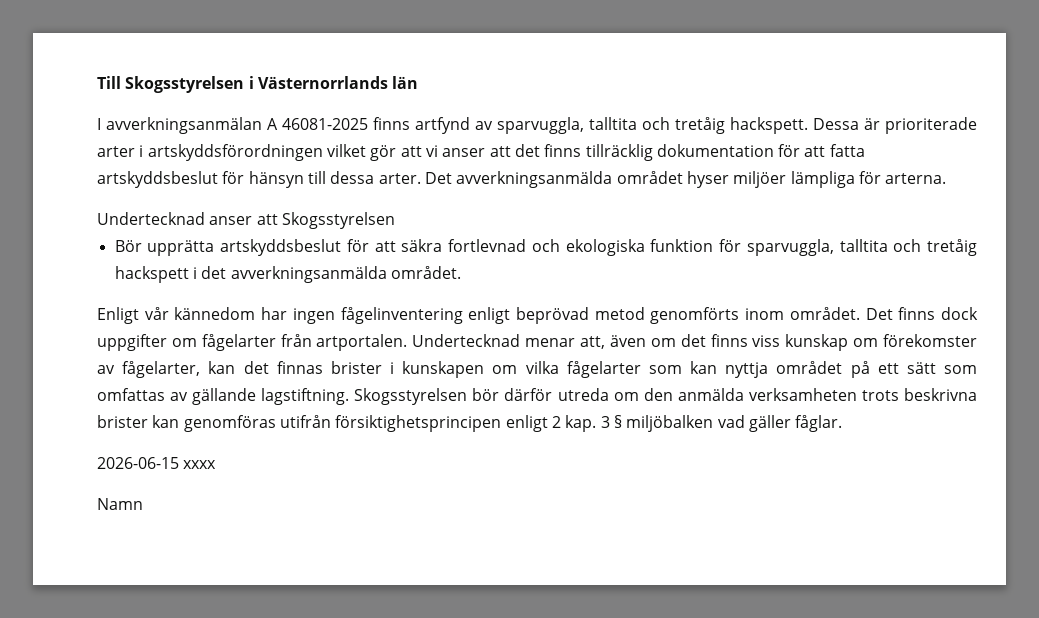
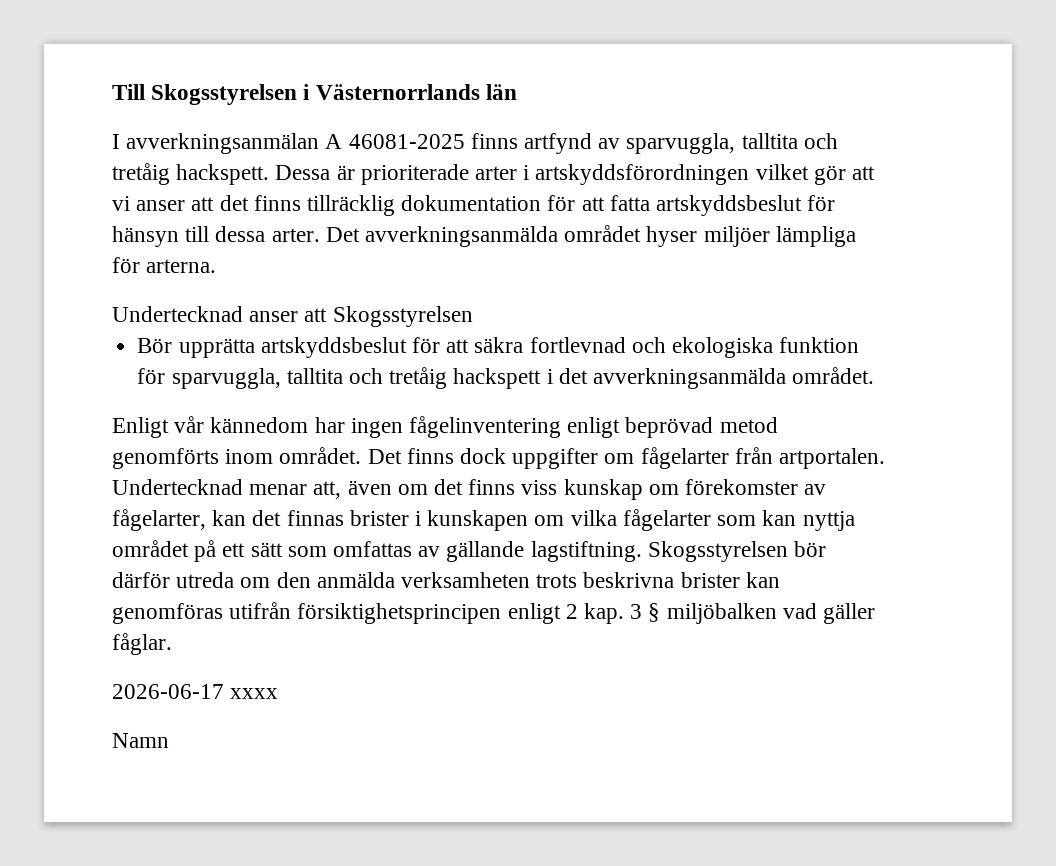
- 2026-06-15 xxxx
+ 2026-06-17 xxxx

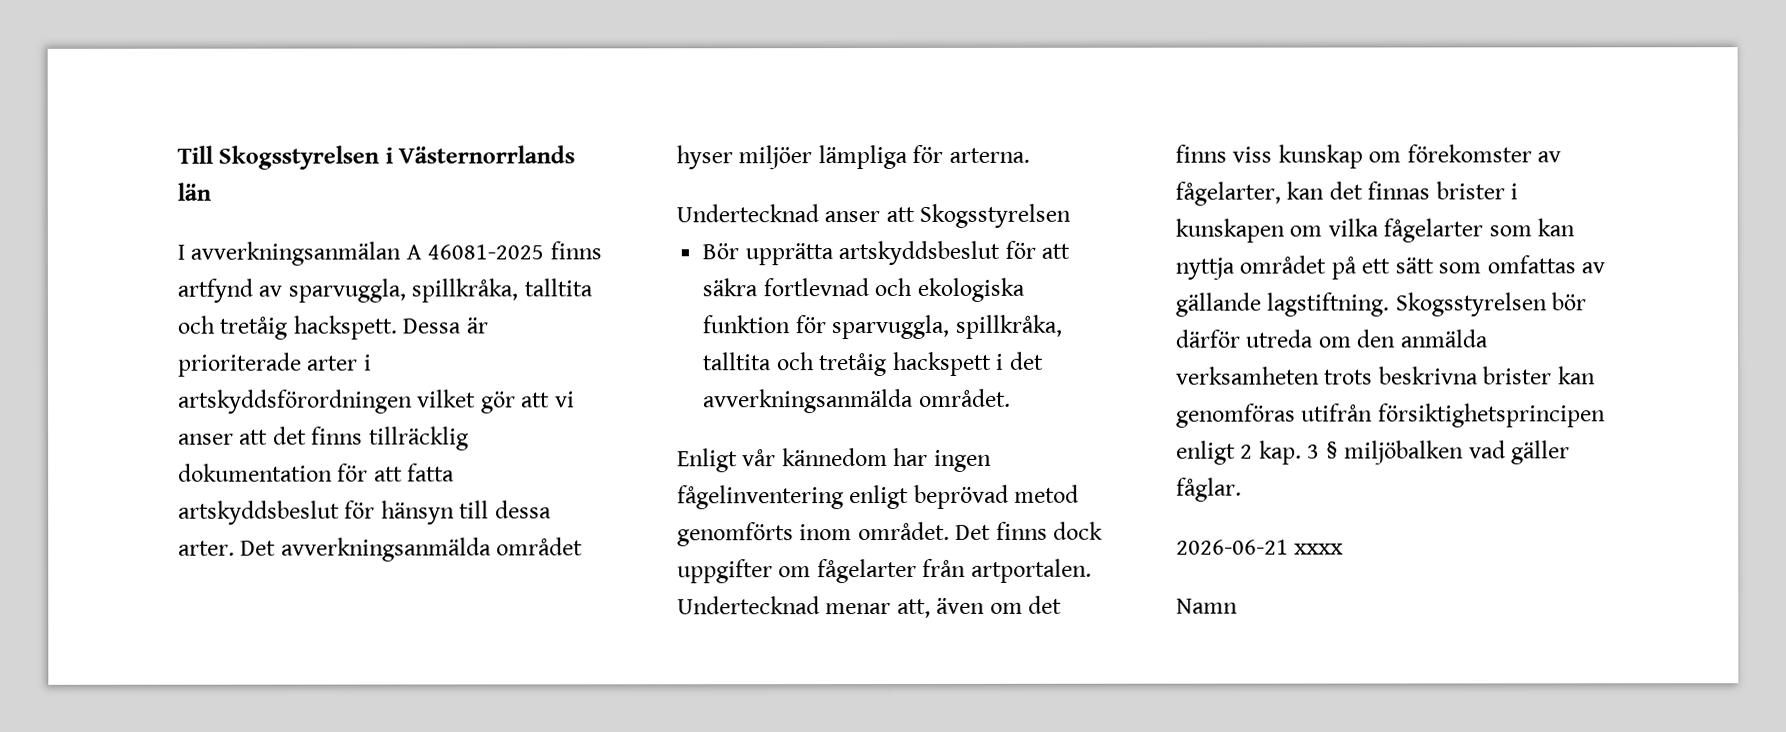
- I avverkningsanmälan A 46081-2025 finns artfynd av sparvuggla, talltita och tretåig hackspett.
+ I avverkningsanmälan A 46081-2025 finns artfynd av sparvuggla, spillkråka, talltita och tretåig hackspett.
- Bör upprätta artskyddsbeslut för att säkra fortlevnad och ekologiska funktion för sparvuggla, talltita och tretåig hackspett i det avverkningsanmälda området.
+ Bör upprätta artskyddsbeslut för att säkra fortlevnad och ekologiska funktion för sparvuggla, spillkråka, talltita och tretåig hackspett i det avverkningsanmälda området.
- 2026-06-17 xxxx
+ 2026-06-21 xxxx

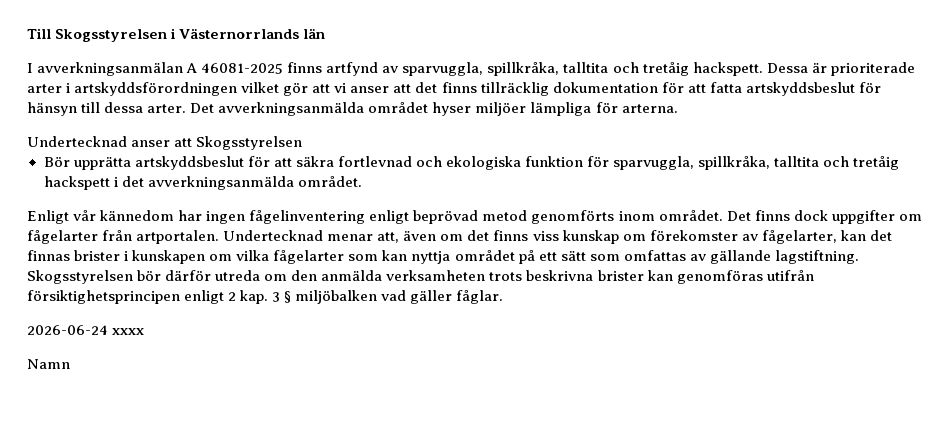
- 2026-06-21 xxxx
+ 2026-06-24 xxxx

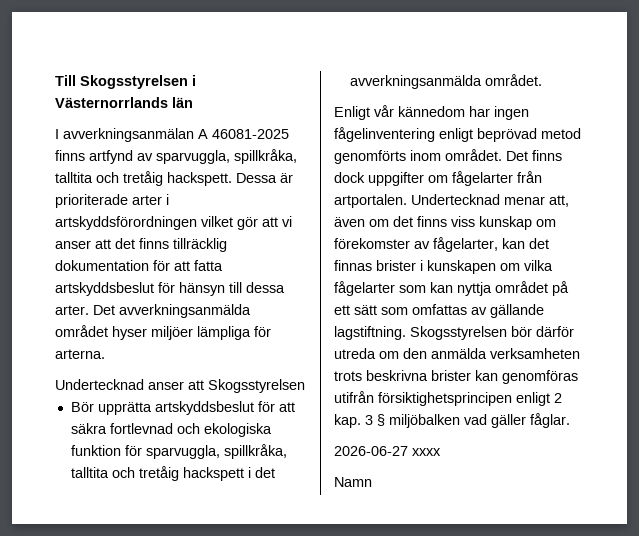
- 2026-06-24 xxxx
+ 2026-06-27 xxxx

